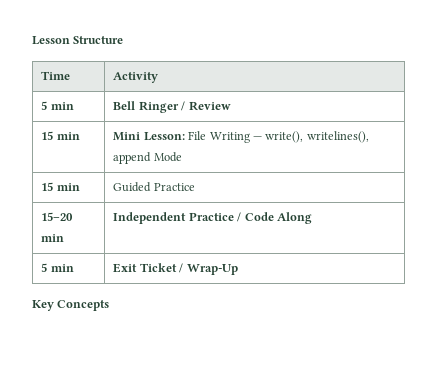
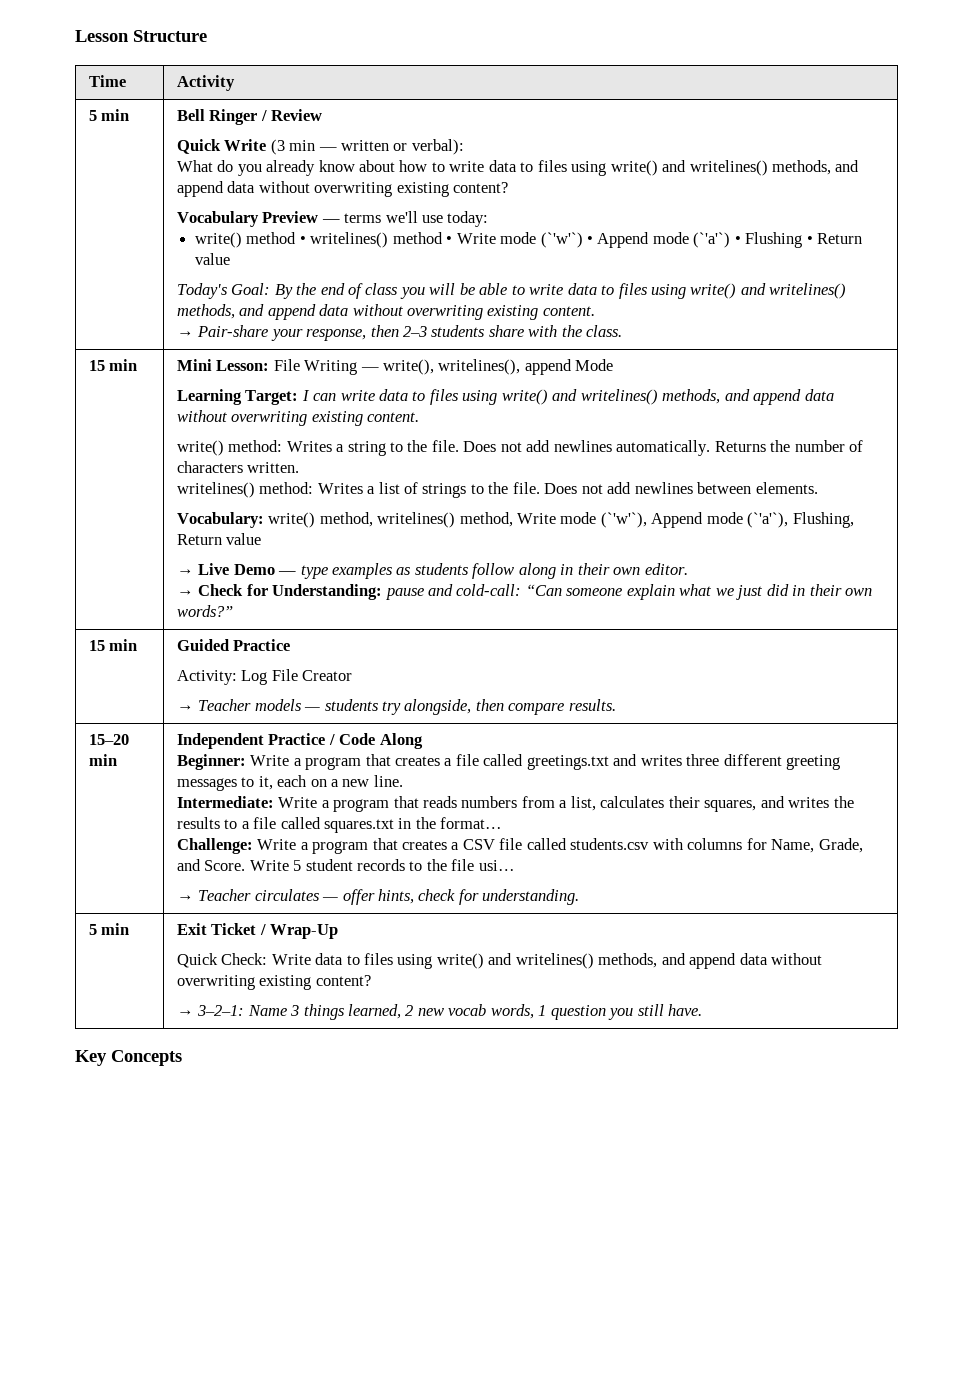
+ Quick Write (3 min — written or verbal):
+ What do you already know about how to write data to files using write() and writelines() methods, and append data without overwriting existing content?
+ Vocabulary Preview — terms we'll use today:
+ write() method • writelines() method • Write mode (`'w'`) • Append mode (`'a'`) • Flushing • Return value
+ Today's Goal: By the end of class you will be able to write data to files using write() and writelines() methods, and append data without overwriting existing content.
+ → Pair-share your response, then 2–3 students share with the class.
+ Learning Target: I can write data to files using write() and writelines() methods, and append data without overwriting existing content.
+ write() method: Writes a string to the file. Does not add newlines automatically. Returns the number of characters written.
+ writelines() method: Writes a list of strings to the file. Does not add newlines between elements.
+ Vocabulary: write() method, writelines() method, Write mode (`'w'`), Append mode (`'a'`), Flushing, Return value
+ → Live Demo — type examples as students follow along in their own editor.
+ → Check for Understanding: pause and cold-call: “Can someone explain what we just did in their own words?”
  15 min | Guided Practice
+ Activity: Log File Creator
+ → Teacher models — students try alongside, then compare results.
+ Beginner: Write a program that creates a file called greetings.txt and writes three different greeting messages to it, each on a new line.
+ Intermediate: Write a program that reads numbers from a list, calculates their squares, and writes the results to a file called squares.txt in the format…
+ Challenge: Write a program that creates a CSV file called students.csv with columns for Name, Grade, and Score. Write 5 student records to the file usi…
+ → Teacher circulates — offer hints, check for understanding.
  5 min | Exit Ticket / Wrap-Up
+ Quick Check: Write data to files using write() and writelines() methods, and append data without overwriting existing content?
+ → 3–2–1: Name 3 things learned, 2 new vocab words, 1 question you still have.

